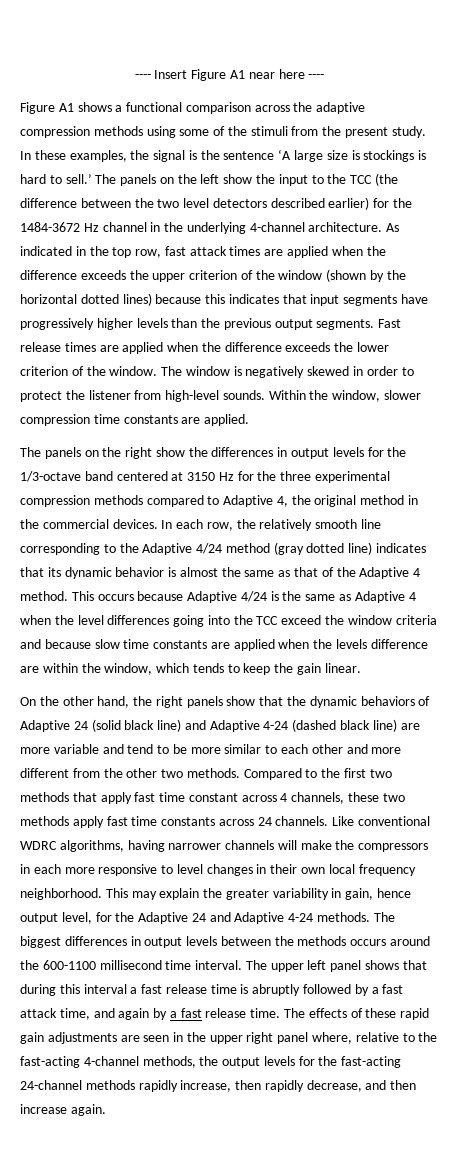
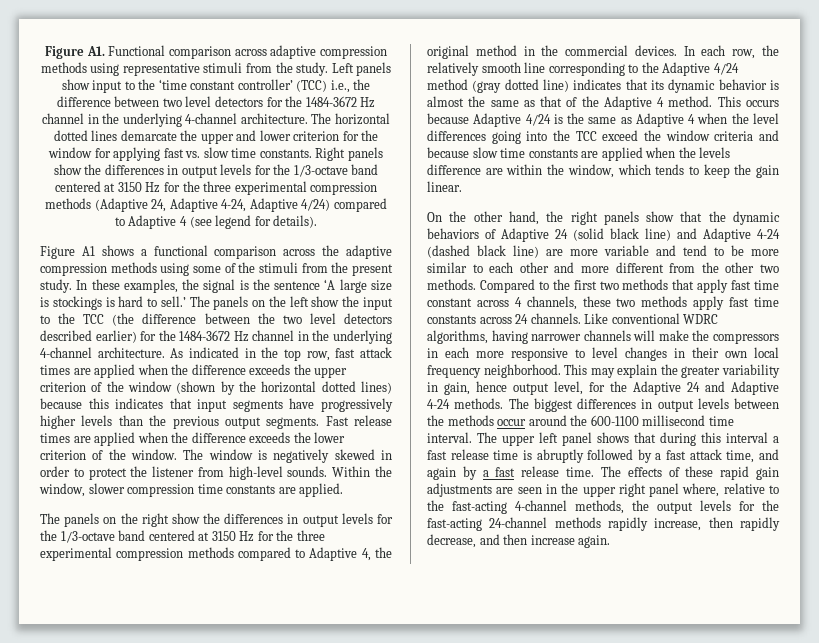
- ---- Insert Figure A1 near here ----
+ Figure A1. Functional comparison across adaptive compression methods using representative stimuli from the study. Left panels show input to the ‘time constant controller’ (TCC) i.e., the difference between two level detectors for the 1484-3672 Hz channel in the underlying 4-channel architecture. The horizontal dotted lines demarcate the upper and lower criterion for the window for applying fast vs. slow time constants. Right panels show the differences in output levels for the 1/3-octave band centered at 3150 Hz for the three experimental compression methods (Adaptive 24, Adaptive 4-24, Adaptive 4/24) compared to Adaptive 4 (see legend for details).
- The biggest differences in output levels between the methods occurs around the 600-1100 millisecond time interval.
+ The biggest differences in output levels between the methods occur around the 600-1100 millisecond time interval.

